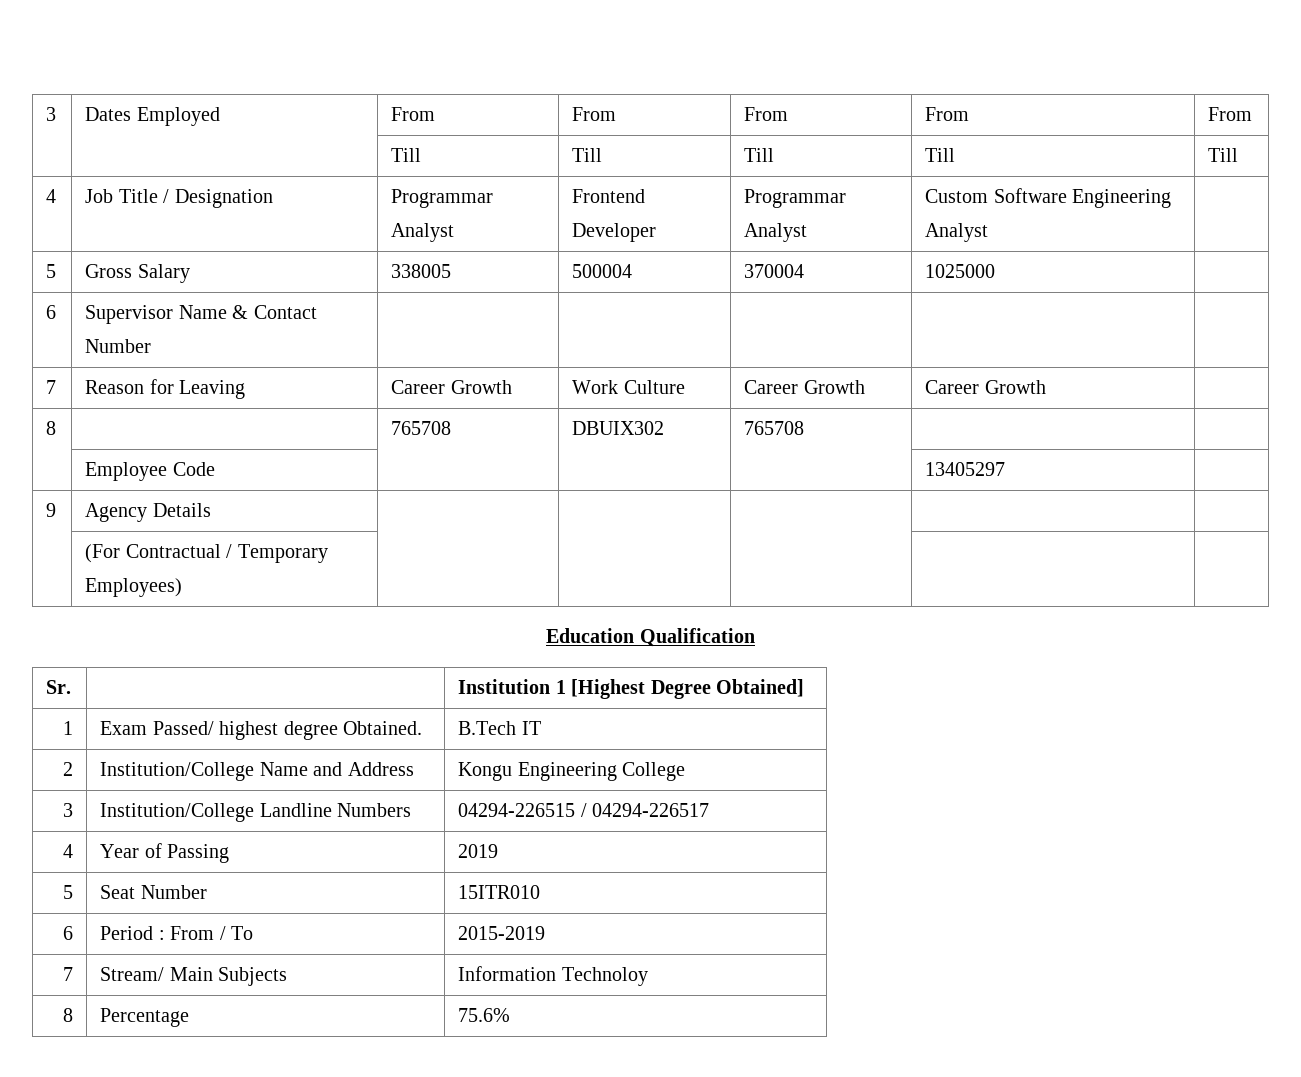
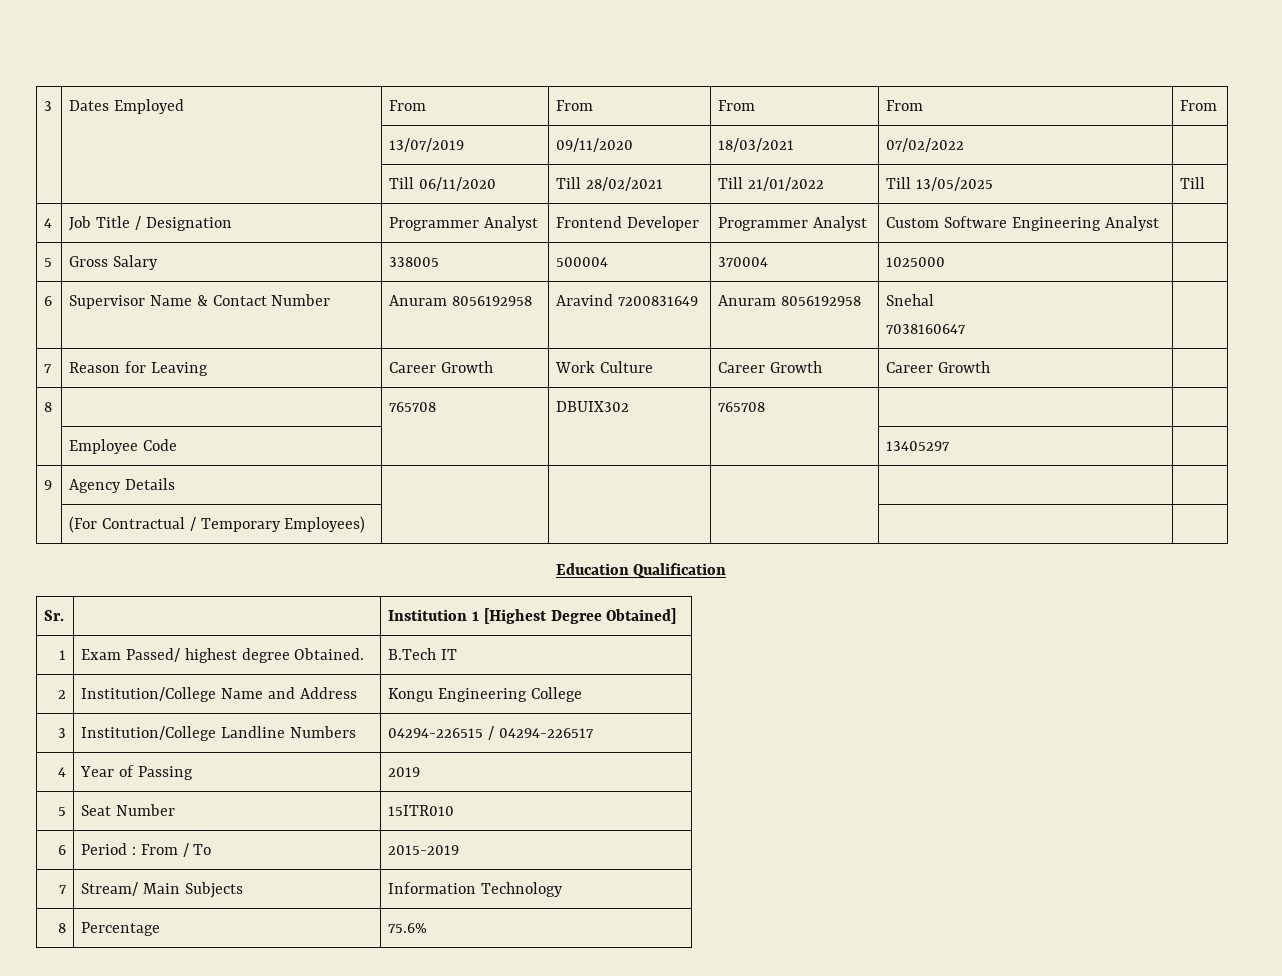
- | | Till | Till | Till | Till | Till
+ | | 13/07/2019 | 09/11/2020 | 18/03/2021 | 07/02/2022 |
+ | | Till 06/11/2020 | Till 28/02/2021 | Till 21/01/2022 | Till 13/05/2025 | Till
- 4 | Job Title / Designation | Programmar Analyst | Frontend Developer | Programmar Analyst | Custom Software Engineering Analyst |
+ 4 | Job Title / Designation | Programmer Analyst | Frontend Developer | Programmer Analyst | Custom Software Engineering Analyst |
- 6 | Supervisor Name & Contact Number | | | | |
+ 6 | Supervisor Name & Contact Number | Anuram 8056192958 | Aravind 7200831649 | Anuram 8056192958 | Snehal
+ 7038160647 |
- 7 | Stream/ Main Subjects | Information Technoloy
+ 7 | Stream/ Main Subjects | Information Technology

